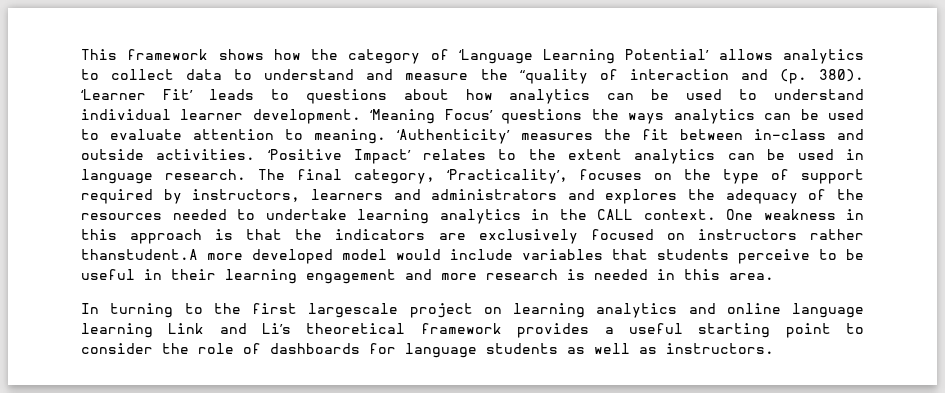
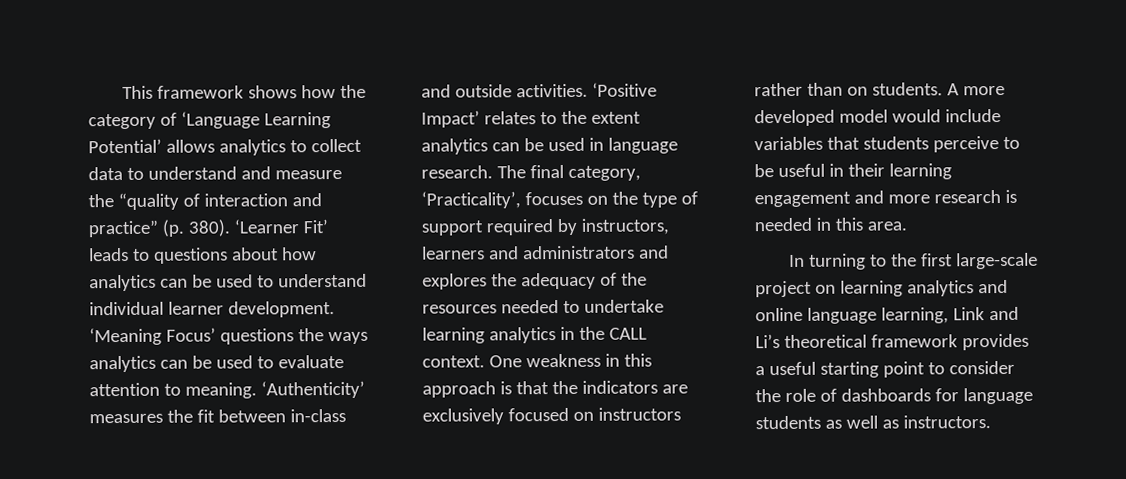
- This framework shows how the category of ‘Language Learning Potential’ allows analytics to collect data to understand and measure the “quality of interaction and (p. 380).
+ This framework shows how the category of ‘Language Learning Potential’ allows analytics to collect data to understand and measure the “quality of interaction and practice” (p. 380).
- One weakness in this approach is that the indicators are exclusively focused on instructors rather thanstudent.A more developed model would include variables that students perceive to be useful in their learning engagement and more research is needed in this area.
+ One weakness in this approach is that the indicators are exclusively focused on instructors rather than on students. A more developed model would include variables that students perceive to be useful in their learning engagement and more research is needed in this area.
- In turning to the first largescale project on learning analytics and online language learning Link and Li’s theoretical framework provides a useful starting point to consider the role of dashboards for language students as well as instructors.
+ In turning to the first large-scale project on learning analytics and online language learning, Link and Li’s theoretical framework provides a useful starting point to consider the role of dashboards for language students as well as instructors.

